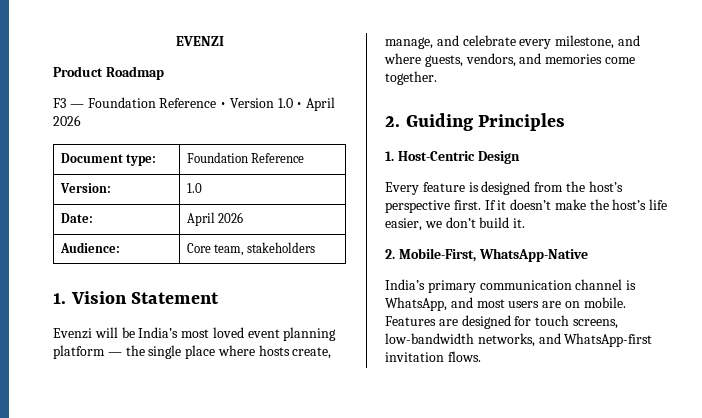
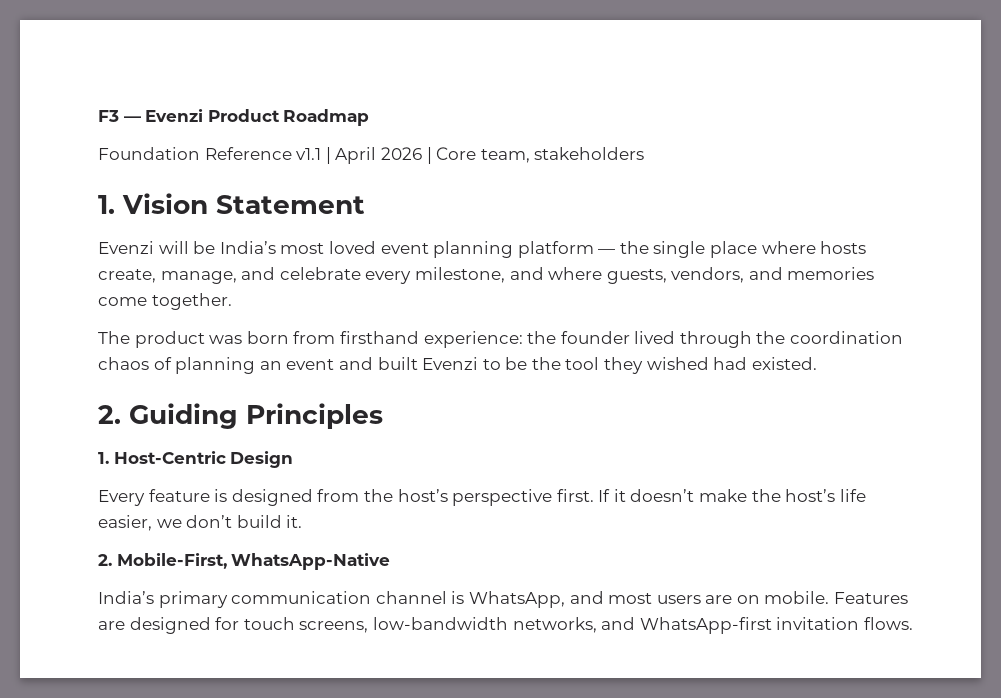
- EVENZI
- Product Roadmap
+ F3 — Evenzi Product Roadmap
- F3 — Foundation Reference • Version 1.0 • April 2026
- Document type: | Foundation Reference
- Version: | 1.0
- Date: | April 2026
- Audience: | Core team, stakeholders
+ Foundation Reference v1.1 | April 2026 | Core team, stakeholders
+ The product was born from firsthand experience: the founder lived through the coordination chaos of planning an event and built Evenzi to be the tool they wished had existed.

